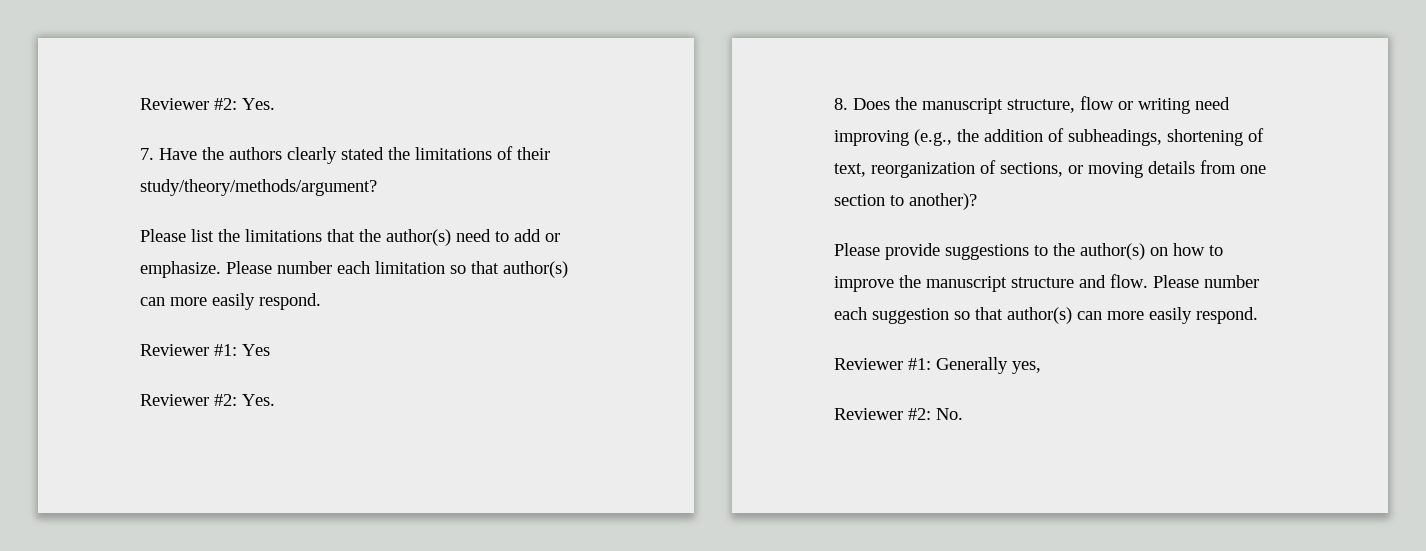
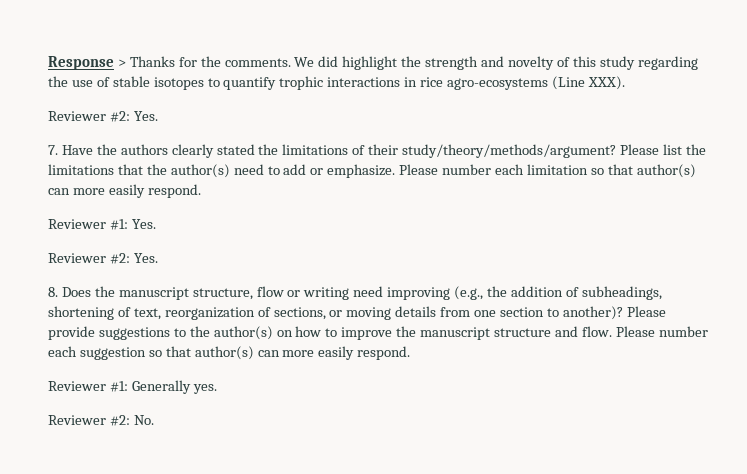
+ Response > Thanks for the comments. We did highlight the strength and novelty of this study regarding the use of stable isotopes to quantify trophic interactions in rice agro-ecosystems (Line XXX).
- 7. Have the authors clearly stated the limitations of their study/theory/methods/argument?
- Please list the limitations that the author(s) need to add or emphasize.
+ 7. Have the authors clearly stated the limitations of their study/theory/methods/argument? Please list the limitations that the author(s) need to add or emphasize.
- Reviewer #1: Yes
+ Reviewer #1: Yes.
- 8. Does the manuscript structure, flow or writing need improving (e.g., the addition of subheadings, shortening of text, reorganization of sections, or moving details from one section to another)?
- Please provide suggestions to the author(s) on how to improve the manuscript structure and flow.
+ 8. Does the manuscript structure, flow or writing need improving (e.g., the addition of subheadings, shortening of text, reorganization of sections, or moving details from one section to another)? Please provide suggestions to the author(s) on how to improve the manuscript structure and flow.
- Reviewer #1: Generally yes,
+ Reviewer #1: Generally yes.

